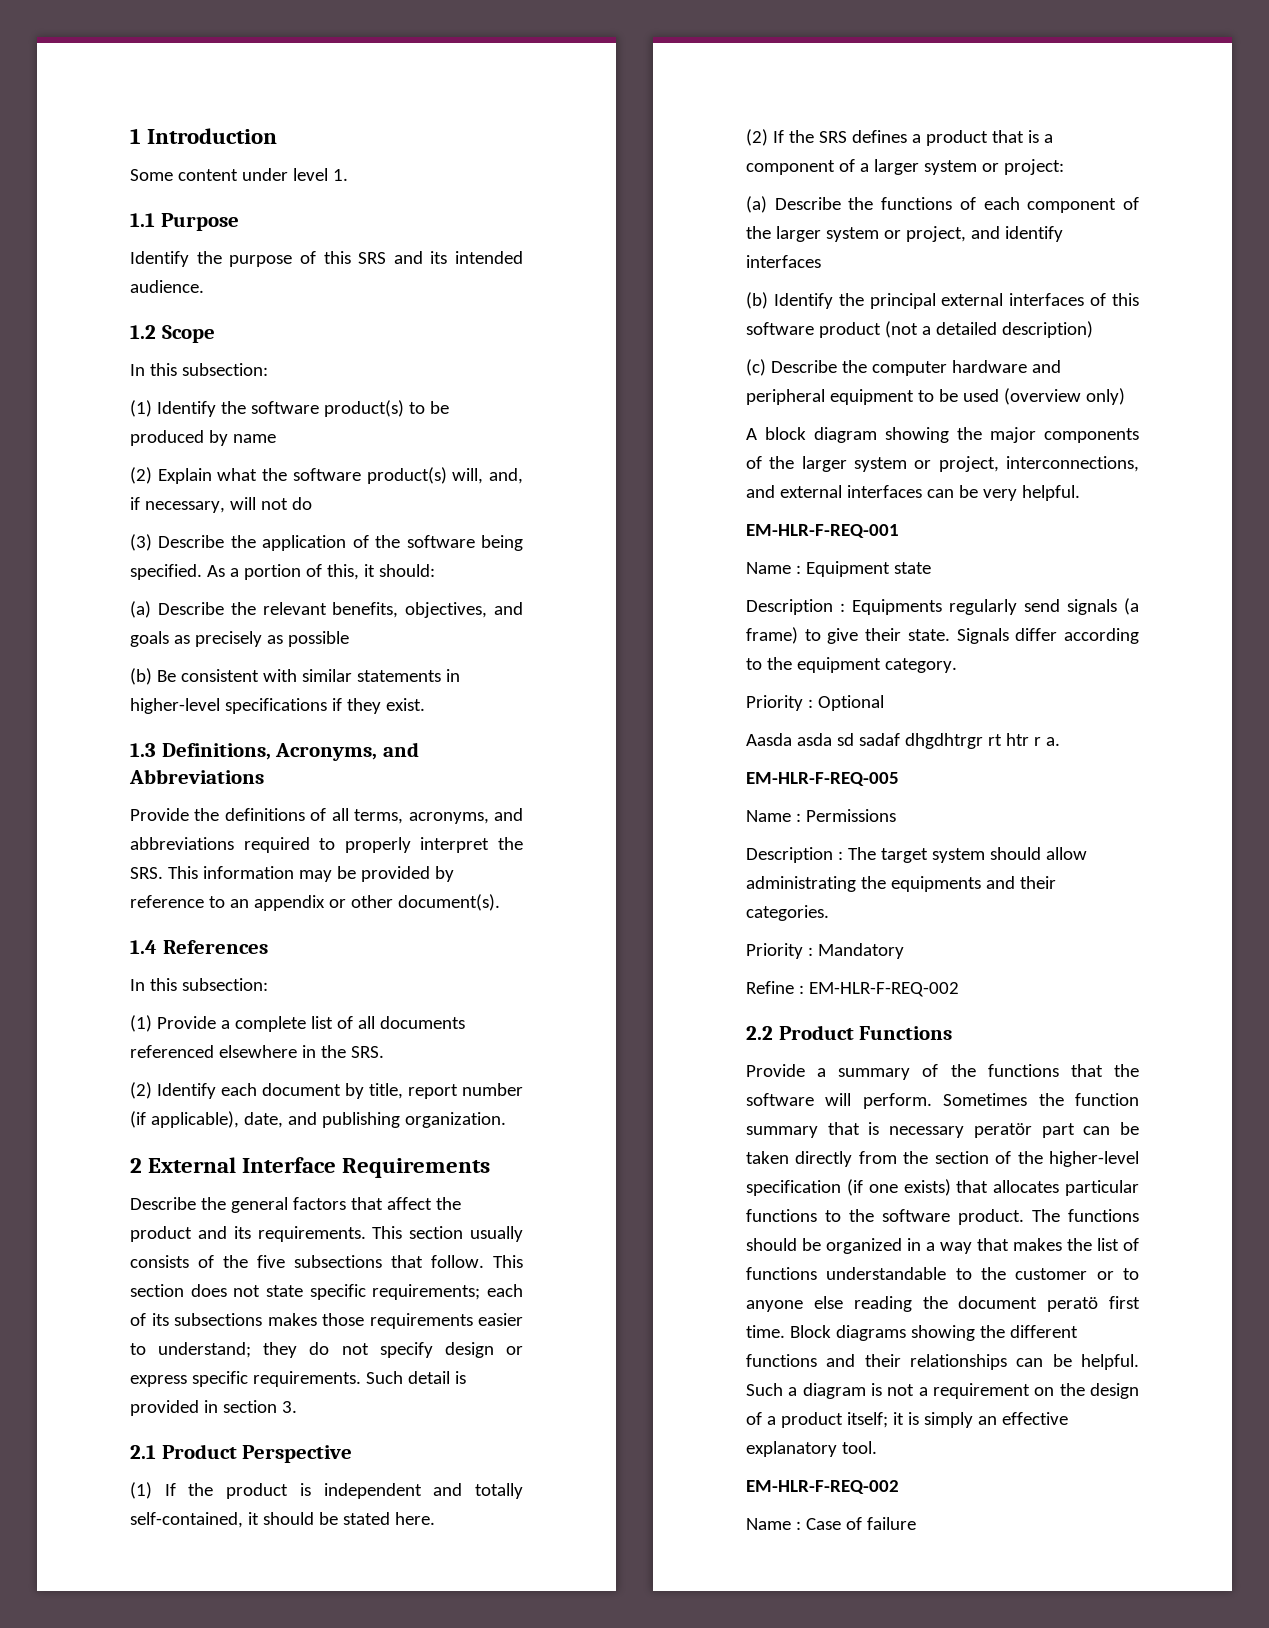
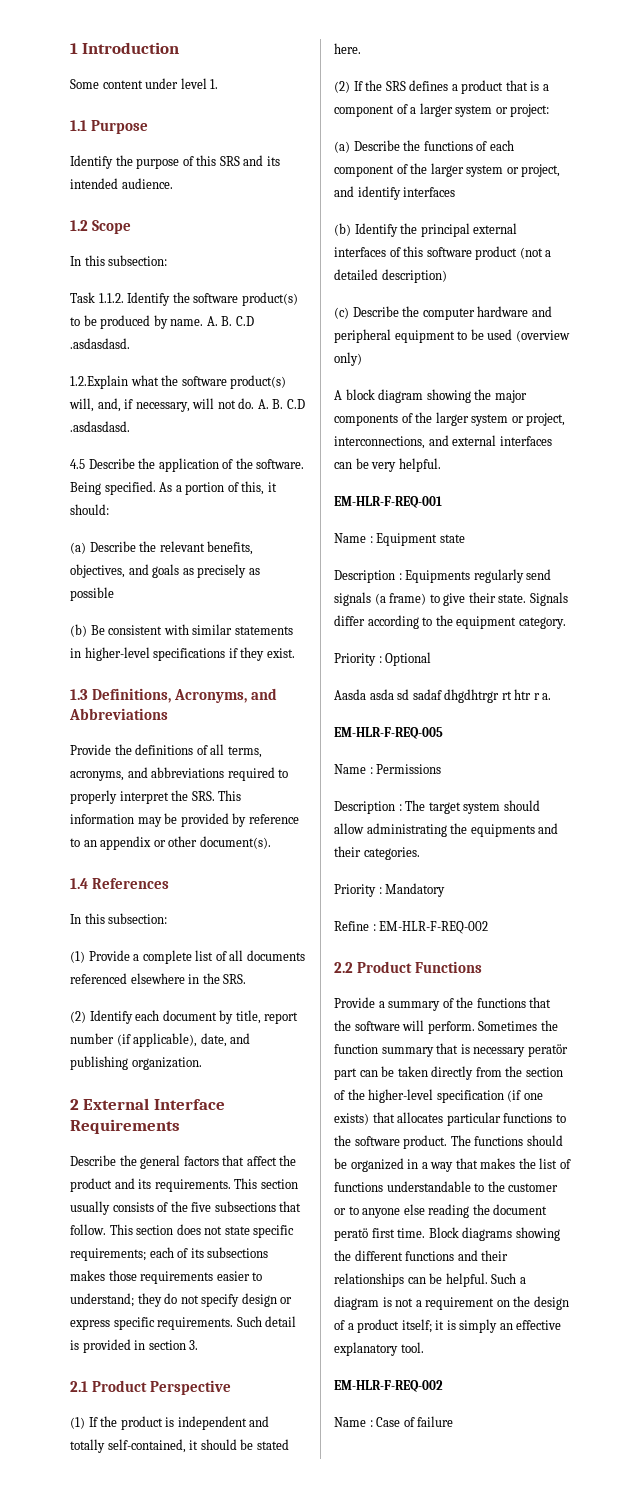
- (1) Identify the software product(s) to be produced by name
- (2) Explain what the software product(s) will, and, if necessary, will not do
- (3) Describe the application of the software being specified.
+ Task 1.1.2. Identify the software product(s) to be produced by name. A. B. C.D .asdasdasd.
+ 1.2.Explain what the software product(s) will, and, if necessary, will not do. A. B. C.D .asdasdasd.
+ 4.5 Describe the application of the software. Being specified.

